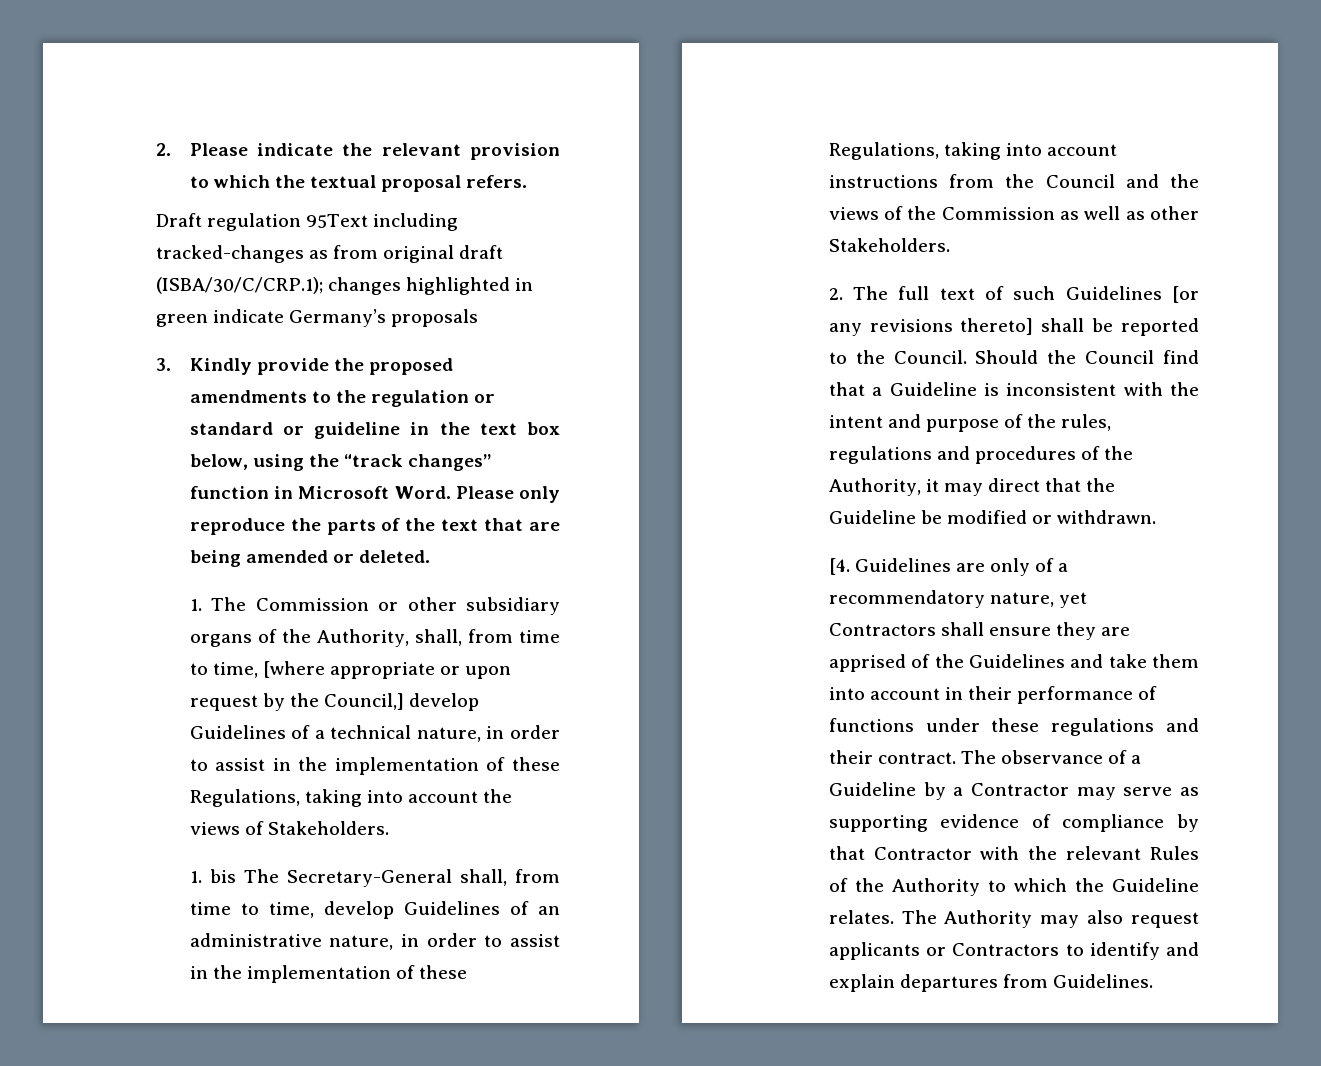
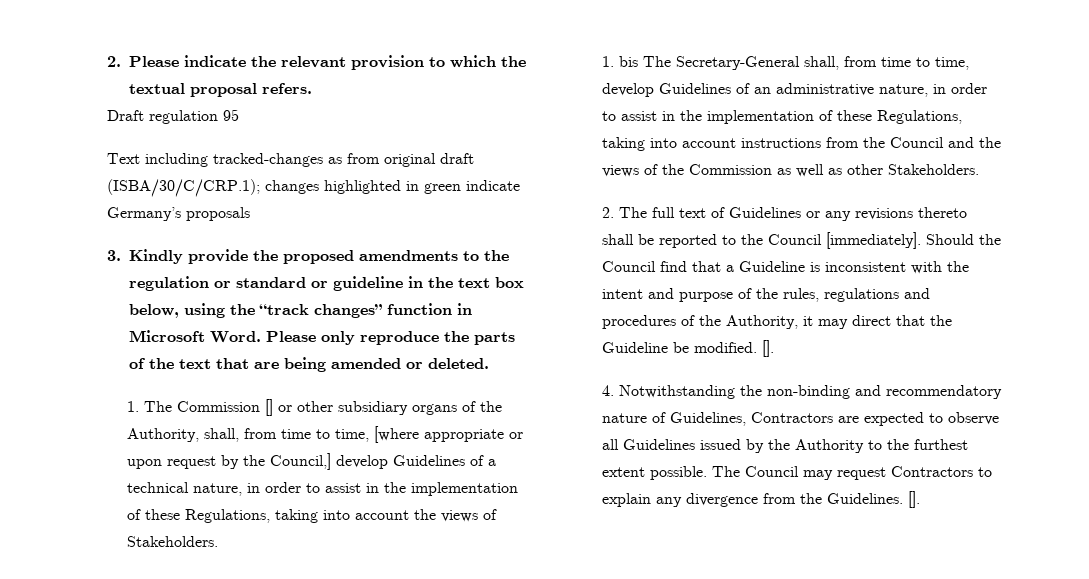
- Draft regulation 95Text including tracked-changes as from original draft (ISBA/30/C/CRP.1); changes highlighted in green indicate Germany’s proposals
+ Draft regulation 95
+ Text including tracked-changes as from original draft (ISBA/30/C/CRP.1); changes highlighted in green indicate Germany’s proposals
- 1. The Commission or other subsidiary organs of the Authority, shall, from time to time, [where appropriate or upon request by the Council,] develop Guidelines of a technical nature, in order to assist in the implementation of these Regulations, taking into account the views of Stakeholders.
+ 1. The Commission [] or other subsidiary organs of the Authority, shall, from time to time, [where appropriate or upon request by the Council,] develop Guidelines of a technical nature, in order to assist in the implementation of these Regulations, taking into account the views of Stakeholders.
- 2. The full text of such Guidelines [or any revisions thereto] shall be reported to the Council.
+ 2. The full text of Guidelines or any revisions thereto shall be reported to the Council [immediately].
- Should the Council find that a Guideline is inconsistent with the intent and purpose of the rules, regulations and procedures of the Authority, it may direct that the Guideline be modified or withdrawn.
- [4. Guidelines are only of a recommendatory nature, yet Contractors shall ensure they are apprised of the Guidelines and take them into account in their performance of functions under these regulations and their contract. The observance of a Guideline by a Contractor may serve as supporting evidence of compliance by that Contractor with the relevant Rules of the Authority to which the Guideline relates. The Authority may also request applicants or Contractors to identify and explain departures from Guidelines.
+ Should the Council find that a Guideline is inconsistent with the intent and purpose of the rules, regulations and procedures of the Authority, it may direct that the Guideline be modified. [].
+ 4. Notwithstanding the non-binding and recommendatory nature of Guidelines, Contractors are expected to observe all Guidelines issued by the Authority to the furthest extent possible. The Council may request Contractors to explain any divergence from the Guidelines. [].

